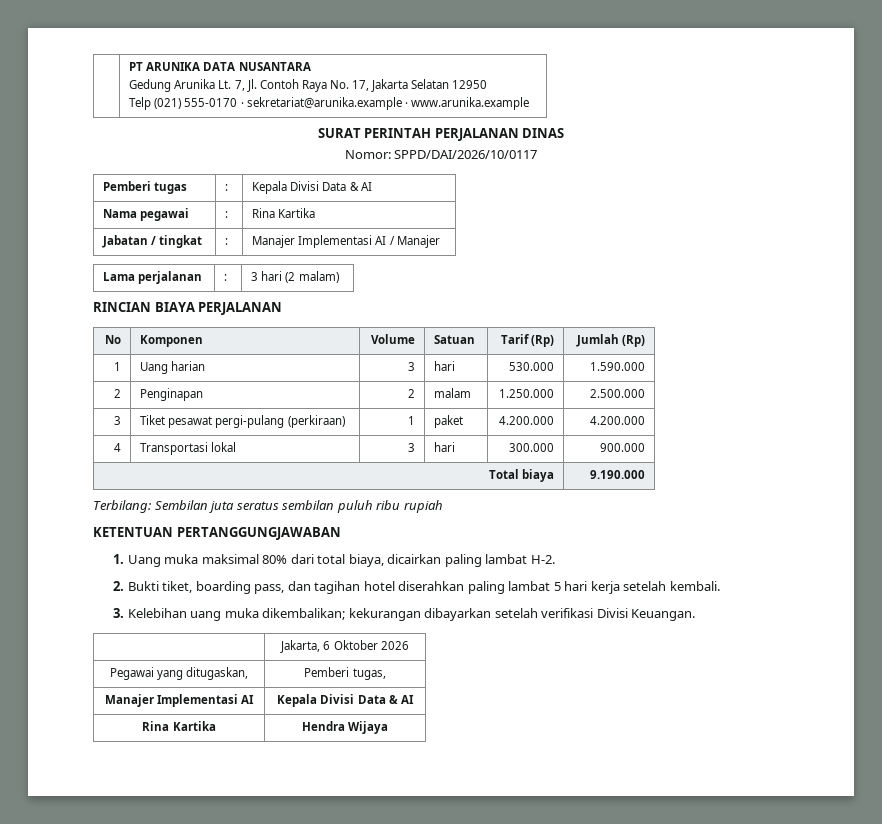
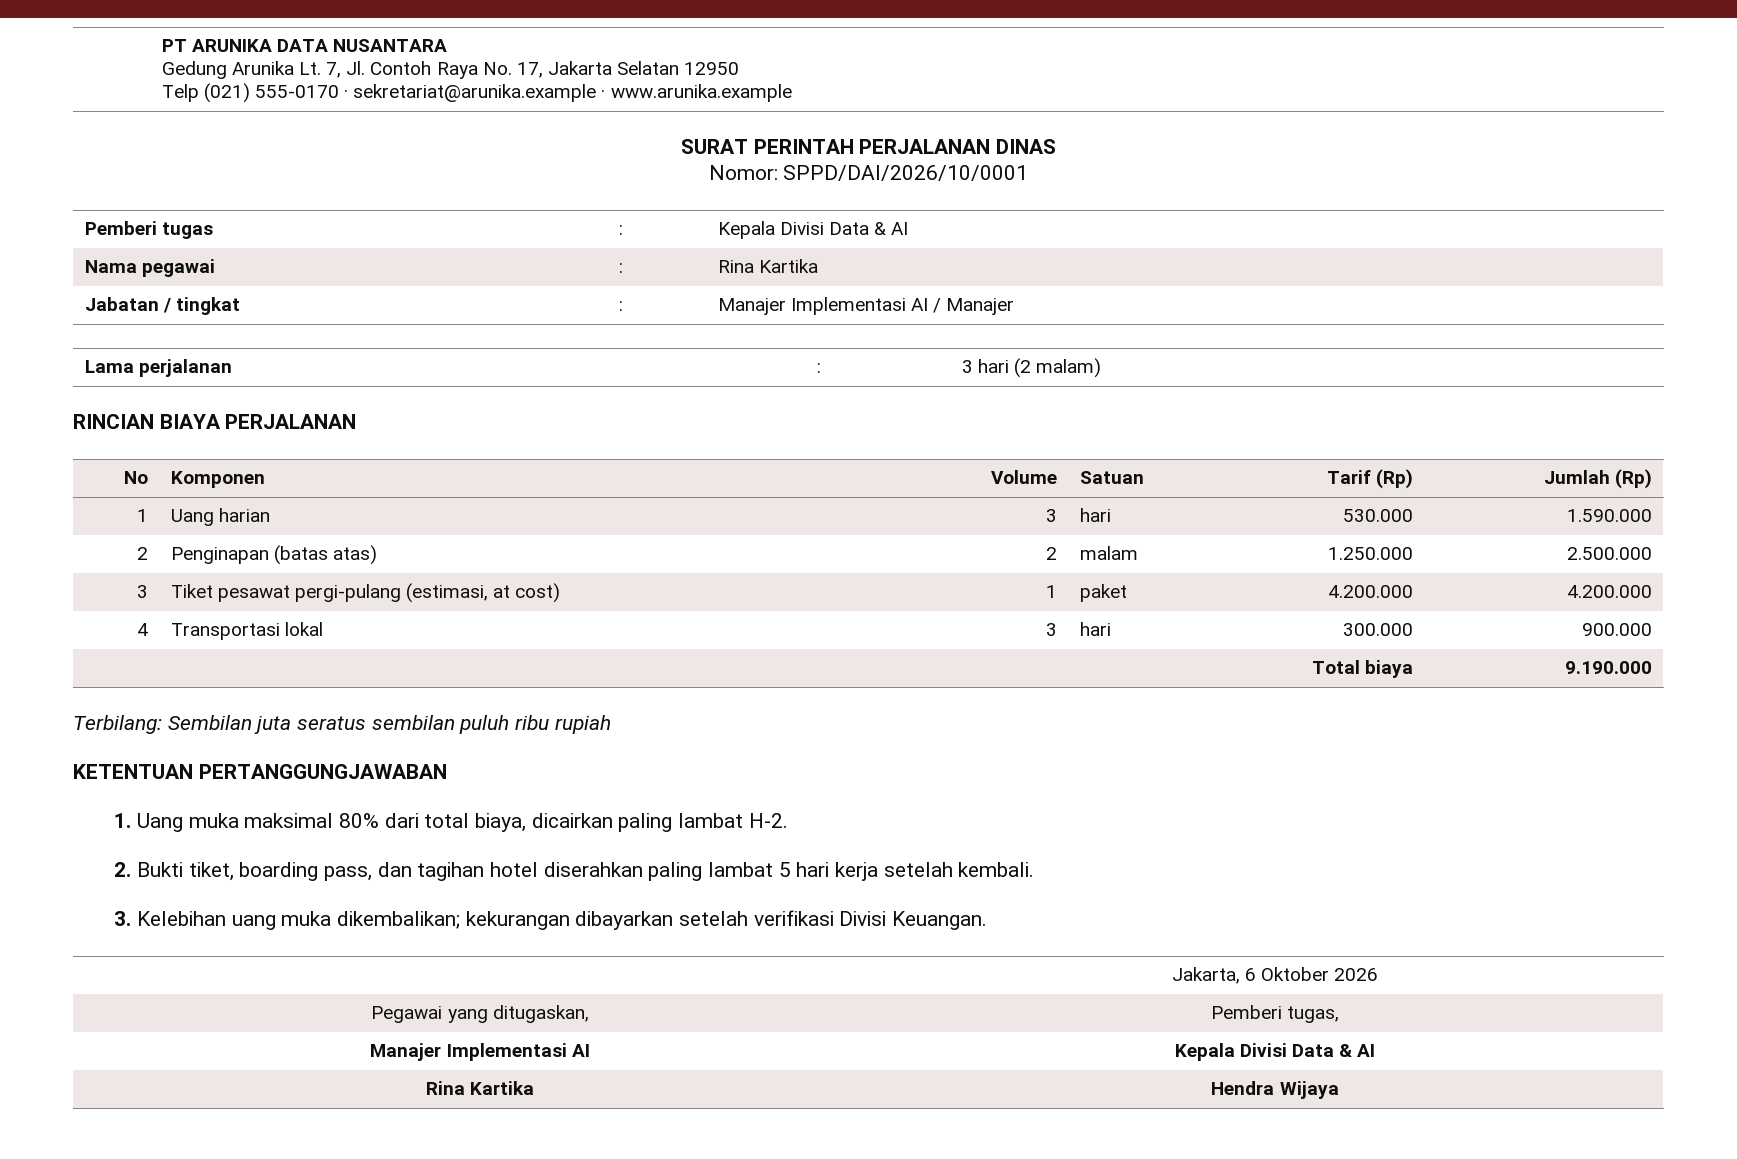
- Nomor: SPPD/DAI/2026/10/0117
+ Nomor: SPPD/DAI/2026/10/0001
- 2 | Penginapan | 2 | malam | 1.250.000 | 2.500.000
+ 2 | Penginapan (batas atas) | 2 | malam | 1.250.000 | 2.500.000
- 3 | Tiket pesawat pergi-pulang (perkiraan) | 1 | paket | 4.200.000 | 4.200.000
+ 3 | Tiket pesawat pergi-pulang (estimasi, at cost) | 1 | paket | 4.200.000 | 4.200.000

